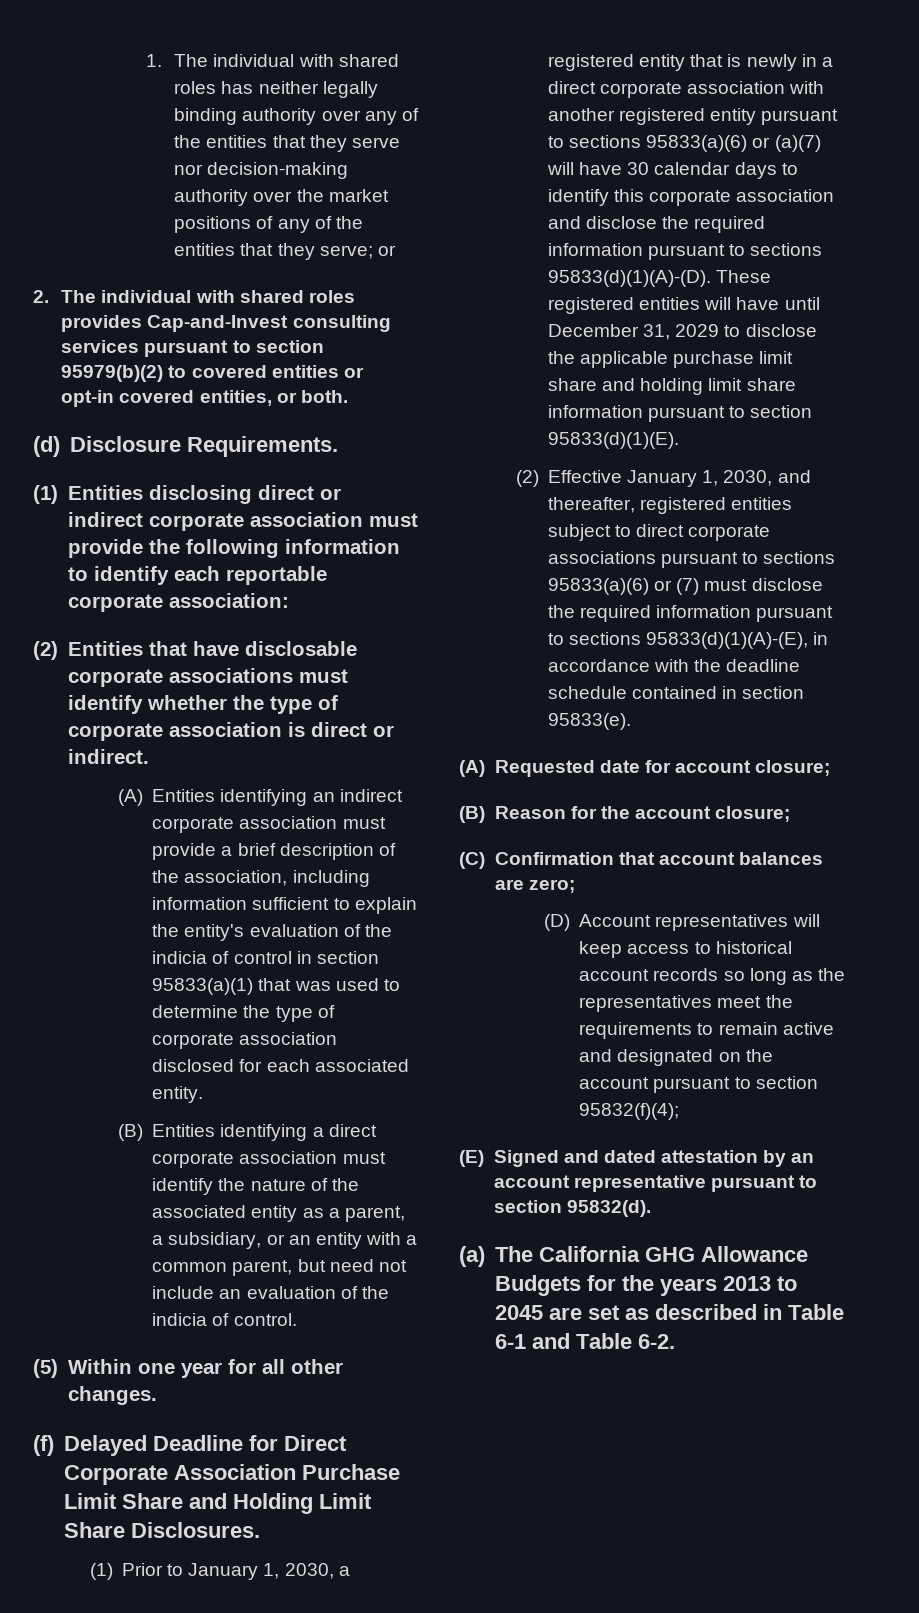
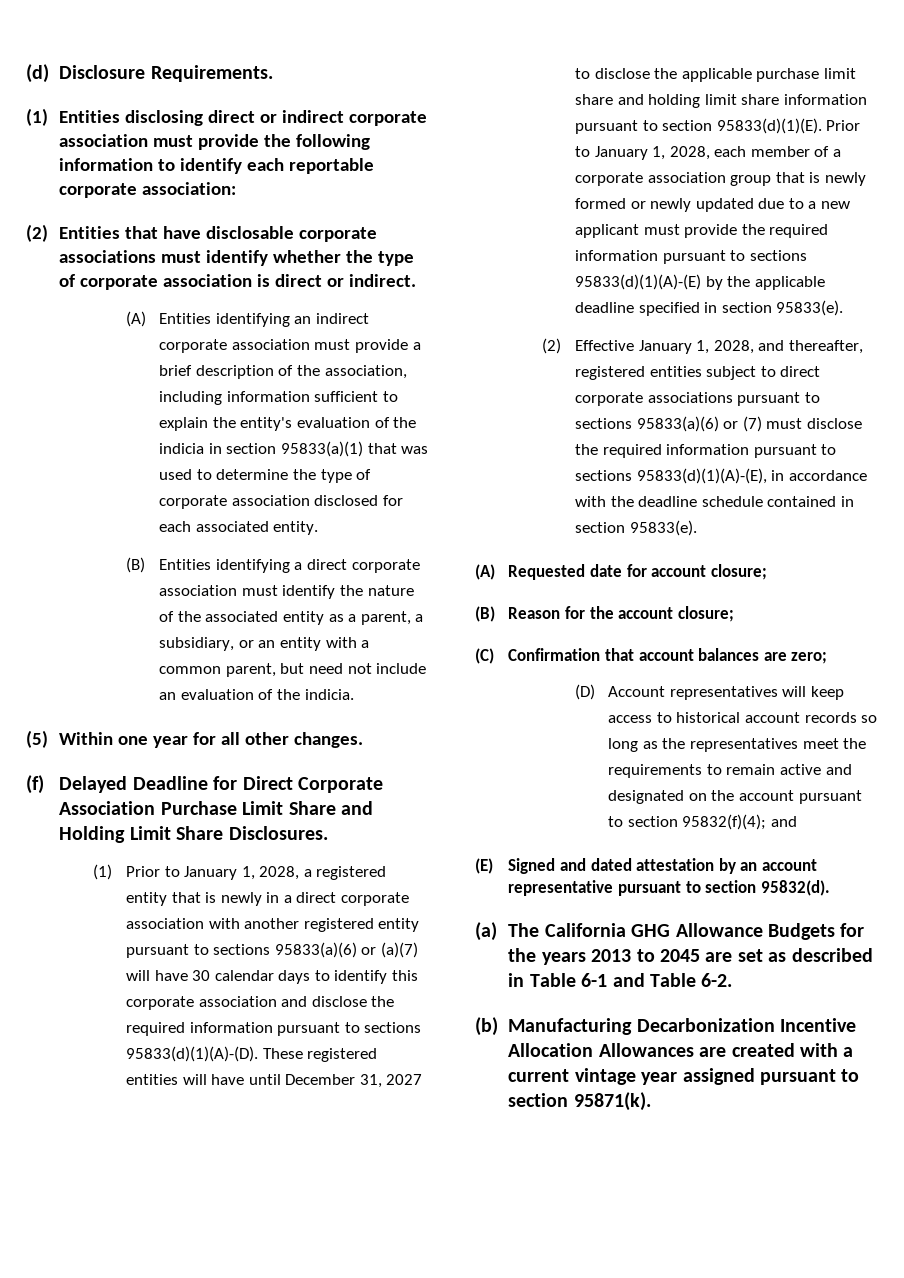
- 1. The individual with shared roles has neither legally binding authority over any of the entities that they serve nor decision-making authority over the market positions of any of the entities that they serve; or
- 2. The individual with shared roles provides Cap-and-Invest consulting services pursuant to section 95979(b)(2) to covered entities or opt-in covered entities, or both.
- (A) Entities identifying an indirect corporate association must provide a brief description of the association, including information sufficient to explain the entity's evaluation of the indicia of control in section 95833(a)(1) that was used to determine the type of corporate association disclosed for each associated entity.
+ (A) Entities identifying an indirect corporate association must provide a brief description of the association, including information sufficient to explain the entity's evaluation of the indicia in section 95833(a)(1) that was used to determine the type of corporate association disclosed for each associated entity.
- (B) Entities identifying a direct corporate association must identify the nature of the associated entity as a parent, a subsidiary, or an entity with a common parent, but need not include an evaluation of the indicia of control.
+ (B) Entities identifying a direct corporate association must identify the nature of the associated entity as a parent, a subsidiary, or an entity with a common parent, but need not include an evaluation of the indicia.
- (1) Prior to January 1, 2030, a registered entity that is newly in a direct corporate association with another registered entity pursuant to sections 95833(a)(6) or (a)(7) will have 30 calendar days to identify this corporate association and disclose the required information pursuant to sections 95833(d)(1)(A)-(D).
+ (1) Prior to January 1, 2028, a registered entity that is newly in a direct corporate association with another registered entity pursuant to sections 95833(a)(6) or (a)(7) will have 30 calendar days to identify this corporate association and disclose the required information pursuant to sections 95833(d)(1)(A)-(D).
- These registered entities will have until December 31, 2029 to disclose the applicable purchase limit share and holding limit share information pursuant to section 95833(d)(1)(E).
+ These registered entities will have until December 31, 2027 to disclose the applicable purchase limit share and holding limit share information pursuant to section 95833(d)(1)(E). Prior to January 1, 2028, each member of a corporate association group that is newly formed or newly updated due to a new applicant must provide the required information pursuant to sections 95833(d)(1)(A)-(E) by the applicable deadline specified in section 95833(e).
- (2) Effective January 1, 2030, and thereafter, registered entities subject to direct corporate associations pursuant to sections 95833(a)(6) or (7) must disclose the required information pursuant to sections 95833(d)(1)(A)-(E), in accordance with the deadline schedule contained in section 95833(e).
+ (2) Effective January 1, 2028, and thereafter, registered entities subject to direct corporate associations pursuant to sections 95833(a)(6) or (7) must disclose the required information pursuant to sections 95833(d)(1)(A)-(E), in accordance with the deadline schedule contained in section 95833(e).
- (D) Account representatives will keep access to historical account records so long as the representatives meet the requirements to remain active and designated on the account pursuant to section 95832(f)(4);
+ (D) Account representatives will keep access to historical account records so long as the representatives meet the requirements to remain active and designated on the account pursuant to section 95832(f)(4); and
+ (b) Manufacturing Decarbonization Incentive Allocation Allowances are created with a current vintage year assigned pursuant to section 95871(k).

